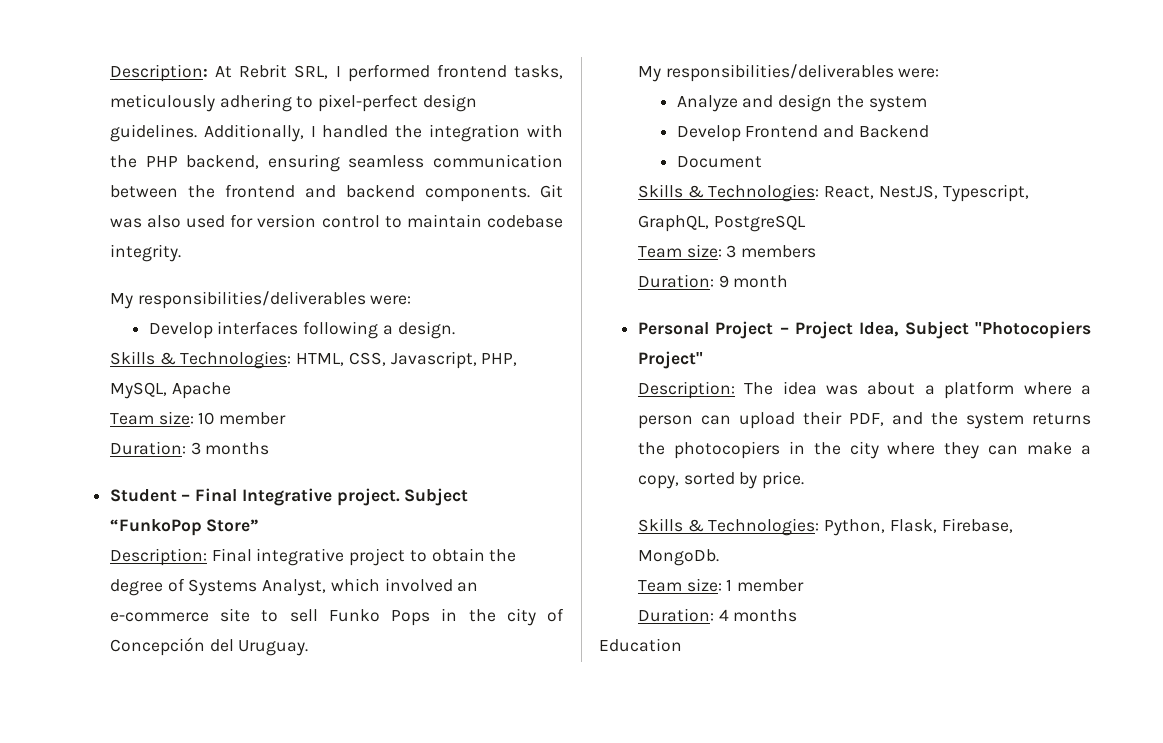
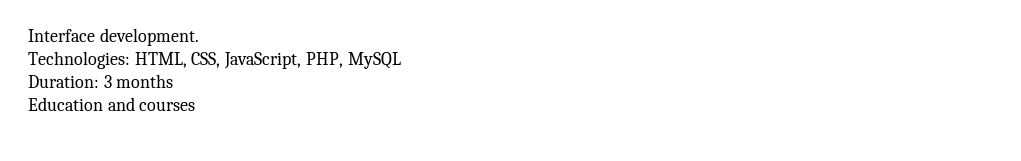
- Description: At Rebrit SRL, I performed frontend tasks, meticulously adhering to pixel-perfect design guidelines. Additionally, I handled the integration with the PHP backend, ensuring seamless communication between the frontend and backend components. Git was also used for version control to maintain codebase integrity.
- My responsibilities/deliverables were:
- Develop interfaces following a design.
- Skills & Technologies: HTML, CSS, Javascript, PHP, MySQL, Apache
- Team size: 10 member
+ Interface development.
+ Technologies: HTML, CSS, JavaScript, PHP, MySQL
  Duration: 3 months
- Student – Final Integrative project. Subject “FunkoPop Store”
- Description: Final integrative project to obtain the degree of Systems Analyst, which involved an e-commerce site to sell Funko Pops in the city of Concepción del Uruguay.
- My responsibilities/deliverables were:
- Analyze and design the system
- Develop Frontend and Backend
- Document
- Skills & Technologies: React, NestJS, Typescript, GraphQL, PostgreSQL
- Team size: 3 members
- Duration: 9 month
- Personal Project – Project Idea, Subject "Photocopiers Project"
- Description: The idea was about a platform where a person can upload their PDF, and the system returns the photocopiers in the city where they can make a copy, sorted by price.
- Skills & Technologies: Python, Flask, Firebase, MongoDb.
- Team size: 1 member
- Duration: 4 months
- Education
+ Education and courses

